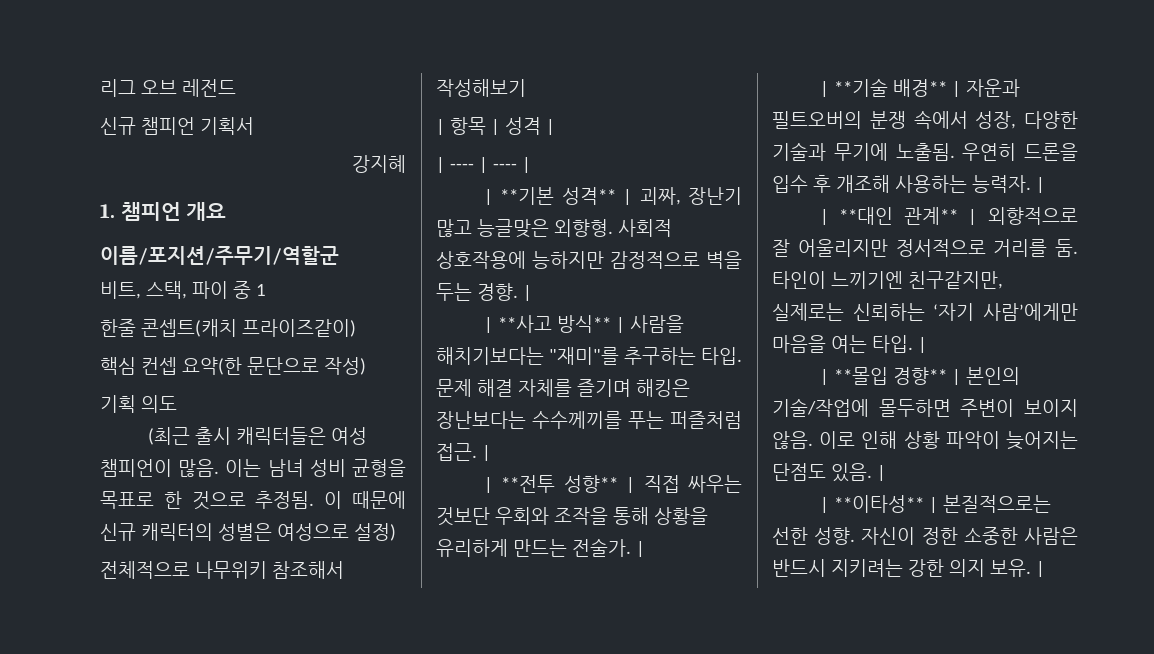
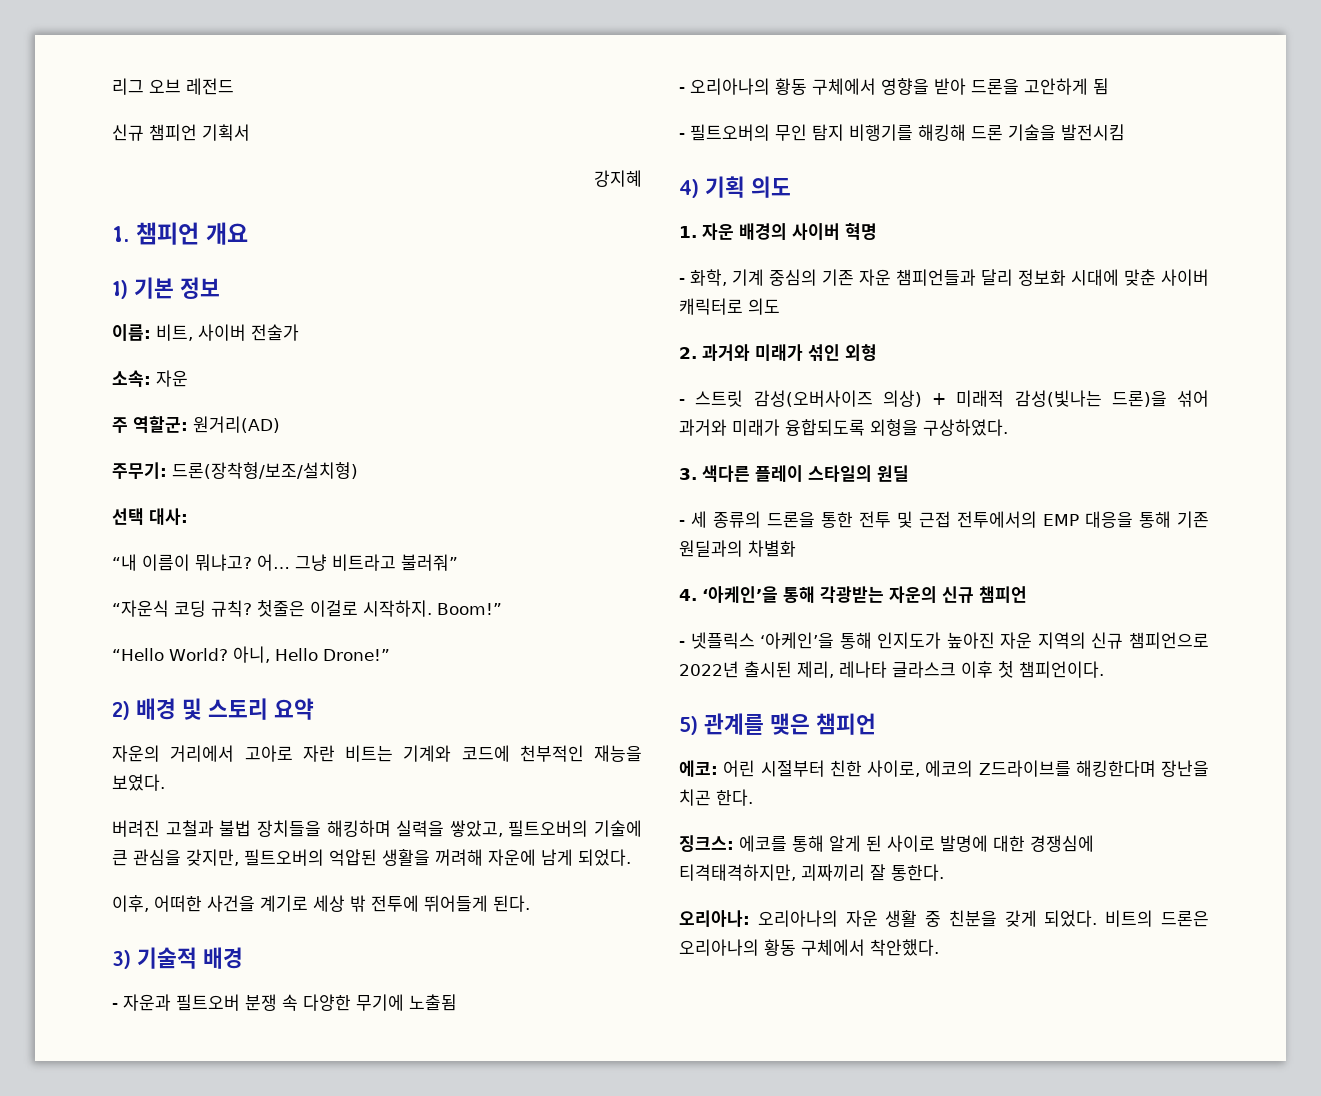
- 이름/포지션/주무기/역할군
- 비트, 스택, 파이 중 1
- 한줄 콘셉트(캐치 프라이즈같이)
- 핵심 컨셉 요약(한 문단으로 작성)
- 기획 의도
- (최근 출시 캐릭터들은 여성 챔피언이 많음. 이는 남녀 성비 균형을 목표로 한 것으로 추정됨. 이 때문에 신규 캐릭터의 성별은 여성으로 설정)
- 전체적으로 나무위키 참조해서 작성해보기
- | 항목 | 성격 |
- | ---- | ---- |
- | **기본 성격** | 괴짜, 장난기 많고 능글맞은 외향형. 사회적 상호작용에 능하지만 감정적으로 벽을 두는 경향. |
- | **사고 방식** | 사람을 해치기보다는 "재미"를 추구하는 타입. 문제 해결 자체를 즐기며 해킹은 장난보다는 수수께끼를 푸는 퍼즐처럼 접근. |
- | **전투 성향** | 직접 싸우는 것보단 우회와 조작을 통해 상황을 유리하게 만드는 전술가. |
- | **기술 배경** | 자운과 필트오버의 분쟁 속에서 성장, 다양한 기술과 무기에 노출됨. 우연히 드론을 입수 후 개조해 사용하는 능력자. |
- | **대인 관계** | 외향적으로 잘 어울리지만 정서적으로 거리를 둠. 타인이 느끼기엔 친구같지만, 실제로는 신뢰하는 ‘자기 사람’에게만 마음을 여는 타입. |
- | **몰입 경향** | 본인의 기술/작업에 몰두하면 주변이 보이지 않음. 이로 인해 상황 파악이 늦어지는 단점도 있음. |
- | **이타성** | 본질적으로는 선한 성향. 자신이 정한 소중한 사람은 반드시 지키려는 강한 의지 보유. |
+ 1) 기본 정보
+ 이름: 비트, 사이버 전술가
+ 소속: 자운
+ 주 역할군: 원거리(AD)
+ 주무기: 드론(장착형/보조/설치형)
+ 선택 대사:
+ “내 이름이 뭐냐고? 어… 그냥 비트라고 불러줘”
+ “자운식 코딩 규칙? 첫줄은 이걸로 시작하지. Boom!”
+ “Hello World? 아니, Hello Drone!”
+ 2) 배경 및 스토리 요약
+ 자운의 거리에서 고아로 자란 비트는 기계와 코드에 천부적인 재능을 보였다.
+ 버려진 고철과 불법 장치들을 해킹하며 실력을 쌓았고, 필트오버의 기술에 큰 관심을 갖지만, 필트오버의 억압된 생활을 꺼려해 자운에 남게 되었다.
+ 이후, 어떠한 사건을 계기로 세상 밖 전투에 뛰어들게 된다.
+ 3) 기술적 배경
+ - 자운과 필트오버 분쟁 속 다양한 무기에 노출됨
+ - 오리아나의 황동 구체에서 영향을 받아 드론을 고안하게 됨
+ - 필트오버의 무인 탐지 비행기를 해킹해 드론 기술을 발전시킴
+ 4) 기획 의도
+ 1. 자운 배경의 사이버 혁명
+ - 화학, 기계 중심의 기존 자운 챔피언들과 달리 정보화 시대에 맞춘 사이버 캐릭터로 의도
+ 2. 과거와 미래가 섞인 외형
+ - 스트릿 감성(오버사이즈 의상) + 미래적 감성(빛나는 드론)을 섞어 과거와 미래가 융합되도록 외형을 구상하였다.
+ 3. 색다른 플레이 스타일의 원딜
+ - 세 종류의 드론을 통한 전투 및 근접 전투에서의 EMP 대응을 통해 기존 원딜과의 차별화
+ 4. ‘아케인’을 통해 각광받는 자운의 신규 챔피언
+ - 넷플릭스 ‘아케인’을 통해 인지도가 높아진 자운 지역의 신규 챔피언으로 2022년 출시된 제리, 레나타 글라스크 이후 첫 챔피언이다.
+ 5) 관계를 맺은 챔피언
+ 에코: 어린 시절부터 친한 사이로, 에코의 Z드라이브를 해킹한다며 장난을 치곤 한다.
+ 징크스: 에코를 통해 알게 된 사이로 발명에 대한 경쟁심에 티격태격하지만, 괴짜끼리 잘 통한다.
+ 오리아나: 오리아나의 자운 생활 중 친분을 갖게 되었다. 비트의 드론은 오리아나의 황동 구체에서 착안했다.

